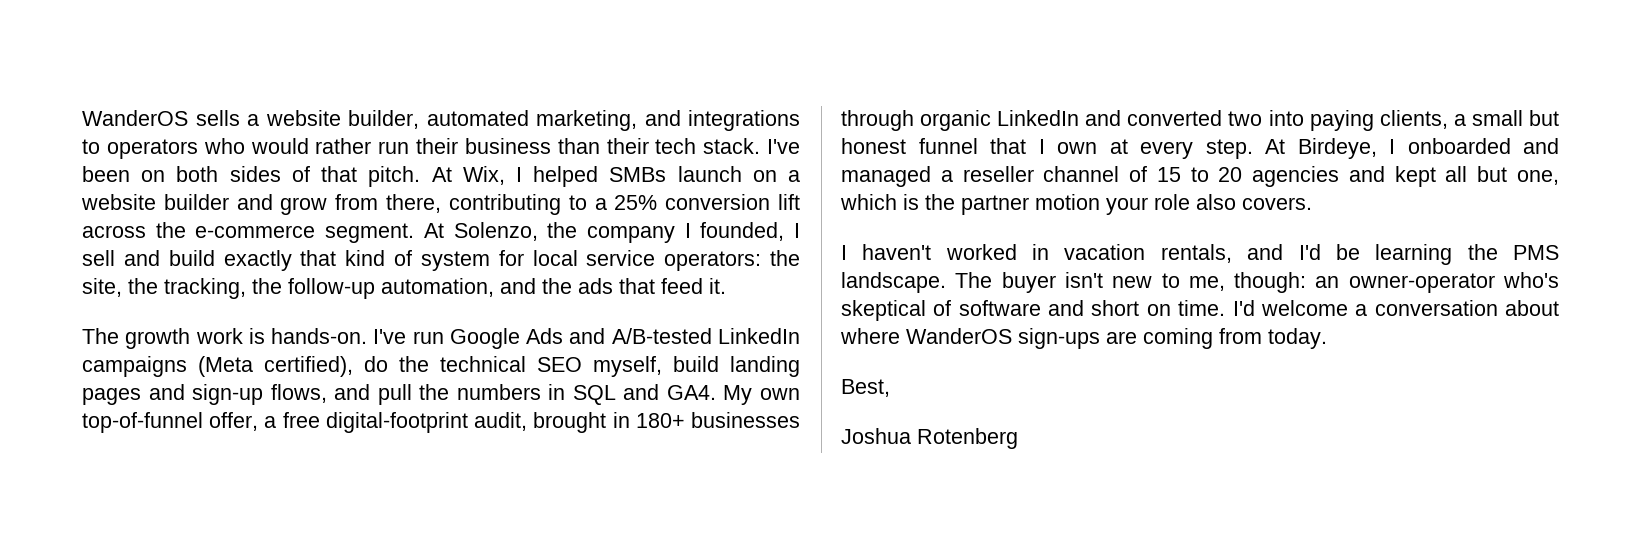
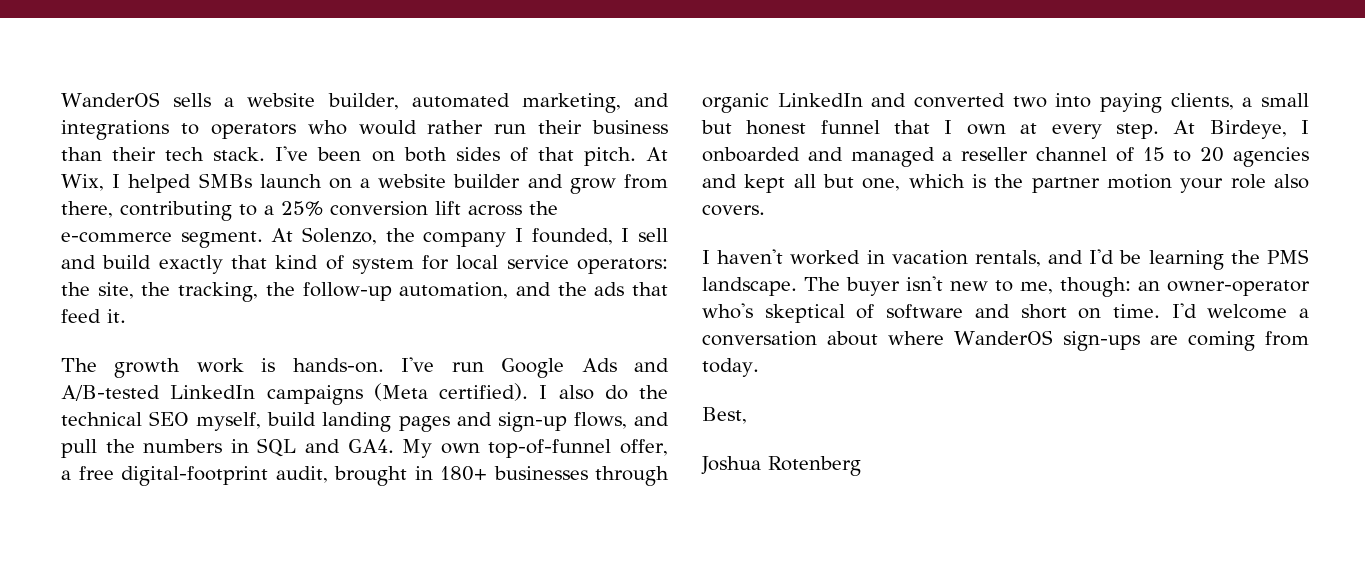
- I've run Google Ads and A/B-tested LinkedIn campaigns (Meta certified), do the technical SEO myself, build landing pages and sign-up flows, and pull the numbers in SQL and GA4. My own top-of-funnel offer, a free digital-footprint audit, brought in 180+ businesses through organic LinkedIn and converted two into paying clients, a small but honest funnel that I own at every step.
+ I've run Google Ads and A/B-tested LinkedIn campaigns (Meta certified). I also do the technical SEO myself, build landing pages and sign-up flows, and pull the numbers in SQL and GA4. My own top-of-funnel offer, a free digital-footprint audit, brought in 180+ businesses through organic LinkedIn and converted two into paying clients, a small but honest funnel that I own at every step.

